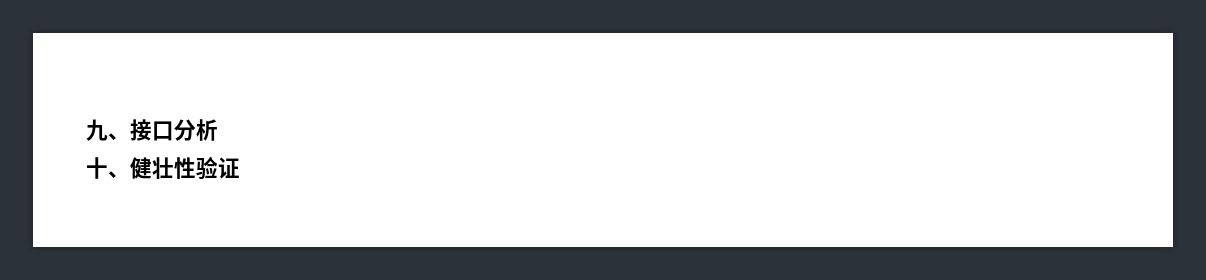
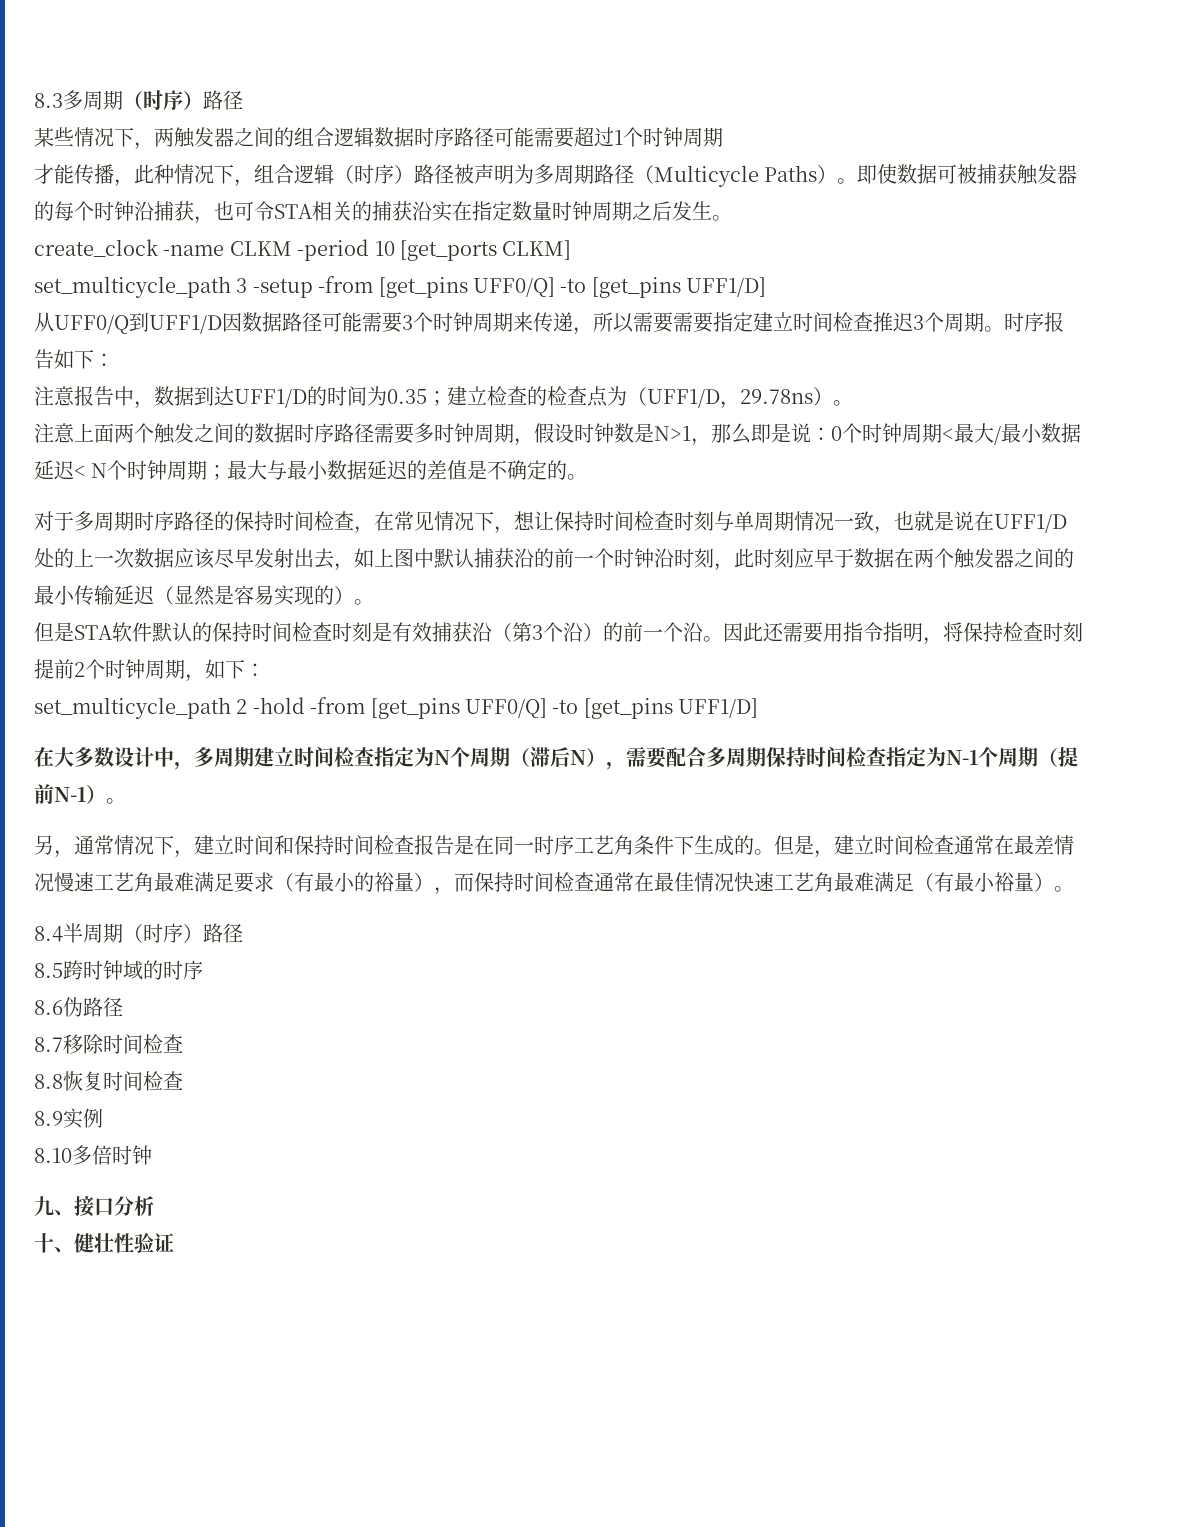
+ 8.3多周期（时序）路径
+ 某些情况下，两触发器之间的组合逻辑数据时序路径可能需要超过1个时钟周期
+ 才能传播，此种情况下，组合逻辑（时序）路径被声明为多周期路径（Multicycle Paths）。即使数据可被捕获触发器的每个时钟沿捕获，也可令STA相关的捕获沿实在指定数量时钟周期之后发生。
+ create_clock -name CLKM -period 10 [get_ports CLKM]
+ set_multicycle_path 3 -setup -from [get_pins UFF0/Q] -to [get_pins UFF1/D]
+ 从UFF0/Q到UFF1/D因数据路径可能需要3个时钟周期来传递，所以需要需要指定建立时间检查推迟3个周期。时序报告如下：
+ 注意报告中，数据到达UFF1/D的时间为0.35；建立检查的检查点为（UFF1/D，29.78ns）。
+ 注意上面两个触发之间的数据时序路径需要多时钟周期，假设时钟数是N>1，那么即是说：0个时钟周期<最大/最小数据延迟< N个时钟周期；最大与最小数据延迟的差值是不确定的。
+ 对于多周期时序路径的保持时间检查，在常见情况下，想让保持时间检查时刻与单周期情况一致，也就是说在UFF1/D处的上一次数据应该尽早发射出去，如上图中默认捕获沿的前一个时钟沿时刻，此时刻应早于数据在两个触发器之间的最小传输延迟（显然是容易实现的）。
+ 但是STA软件默认的保持时间检查时刻是有效捕获沿（第3个沿）的前一个沿。因此还需要用指令指明，将保持检查时刻提前2个时钟周期，如下：
+ set_multicycle_path 2 -hold -from [get_pins UFF0/Q] -to [get_pins UFF1/D]
+ 在大多数设计中，多周期建立时间检查指定为N个周期（滞后N），需要配合多周期保持时间检查指定为N-1个周期（提前N-1）。
+ 另，通常情况下，建立时间和保持时间检查报告是在同一时序工艺角条件下生成的。但是，建立时间检查通常在最差情况慢速工艺角最难满足要求（有最小的裕量），而保持时间检查通常在最佳情况快速工艺角最难满足（有最小裕量）。
+ 8.4半周期（时序）路径
+ 8.5跨时钟域的时序
+ 8.6伪路径
+ 8.7移除时间检查
+ 8.8恢复时间检查
+ 8.9实例
+ 8.10多倍时钟

